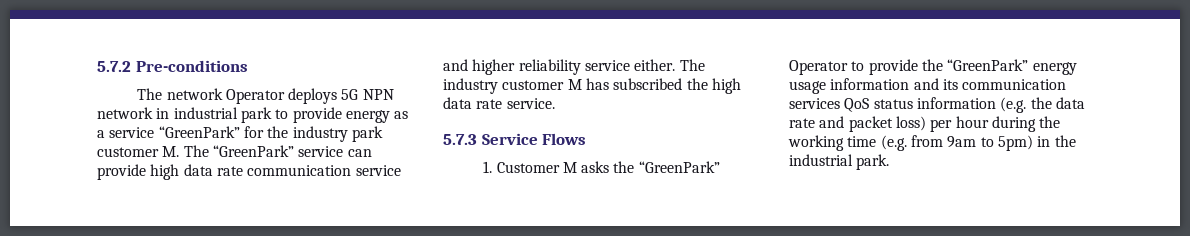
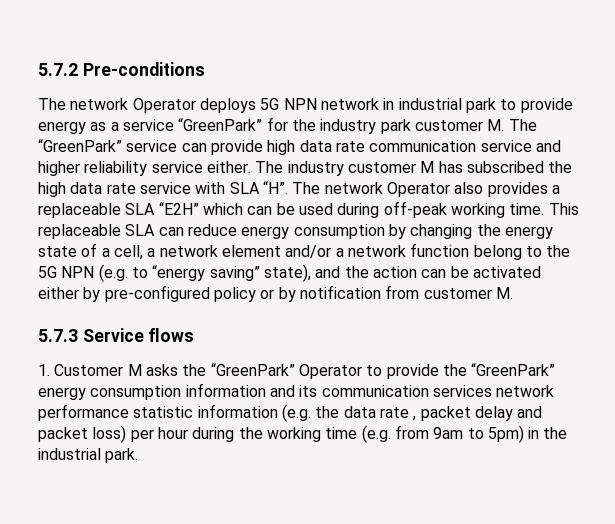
- The industry customer M has subscribed the high data rate service.
+ The industry customer M has subscribed the high data rate service with SLA “H”. The network Operator also provides a replaceable SLA “E2H” which can be used during off-peak working time. This replaceable SLA can reduce energy consumption by changing the energy state of a cell, a network element and/or a network function belong to the 5G NPN (e.g. to “energy saving” state), and the action can be activated either by pre-configured policy or by notification from customer M.
- 5.7.3 Service Flows
+ 5.7.3 Service flows
- 1. Customer M asks the “GreenPark” Operator to provide the “GreenPark” energy usage information and its communication services QoS status information (e.g. the data rate and packet loss) per hour during the working time (e.g. from 9am to 5pm) in the industrial park.
+ 1. Customer M asks the “GreenPark” Operator to provide the “GreenPark” energy consumption information and its communication services network performance statistic information (e.g. the data rate , packet delay and packet loss) per hour during the working time (e.g. from 9am to 5pm) in the industrial park.

